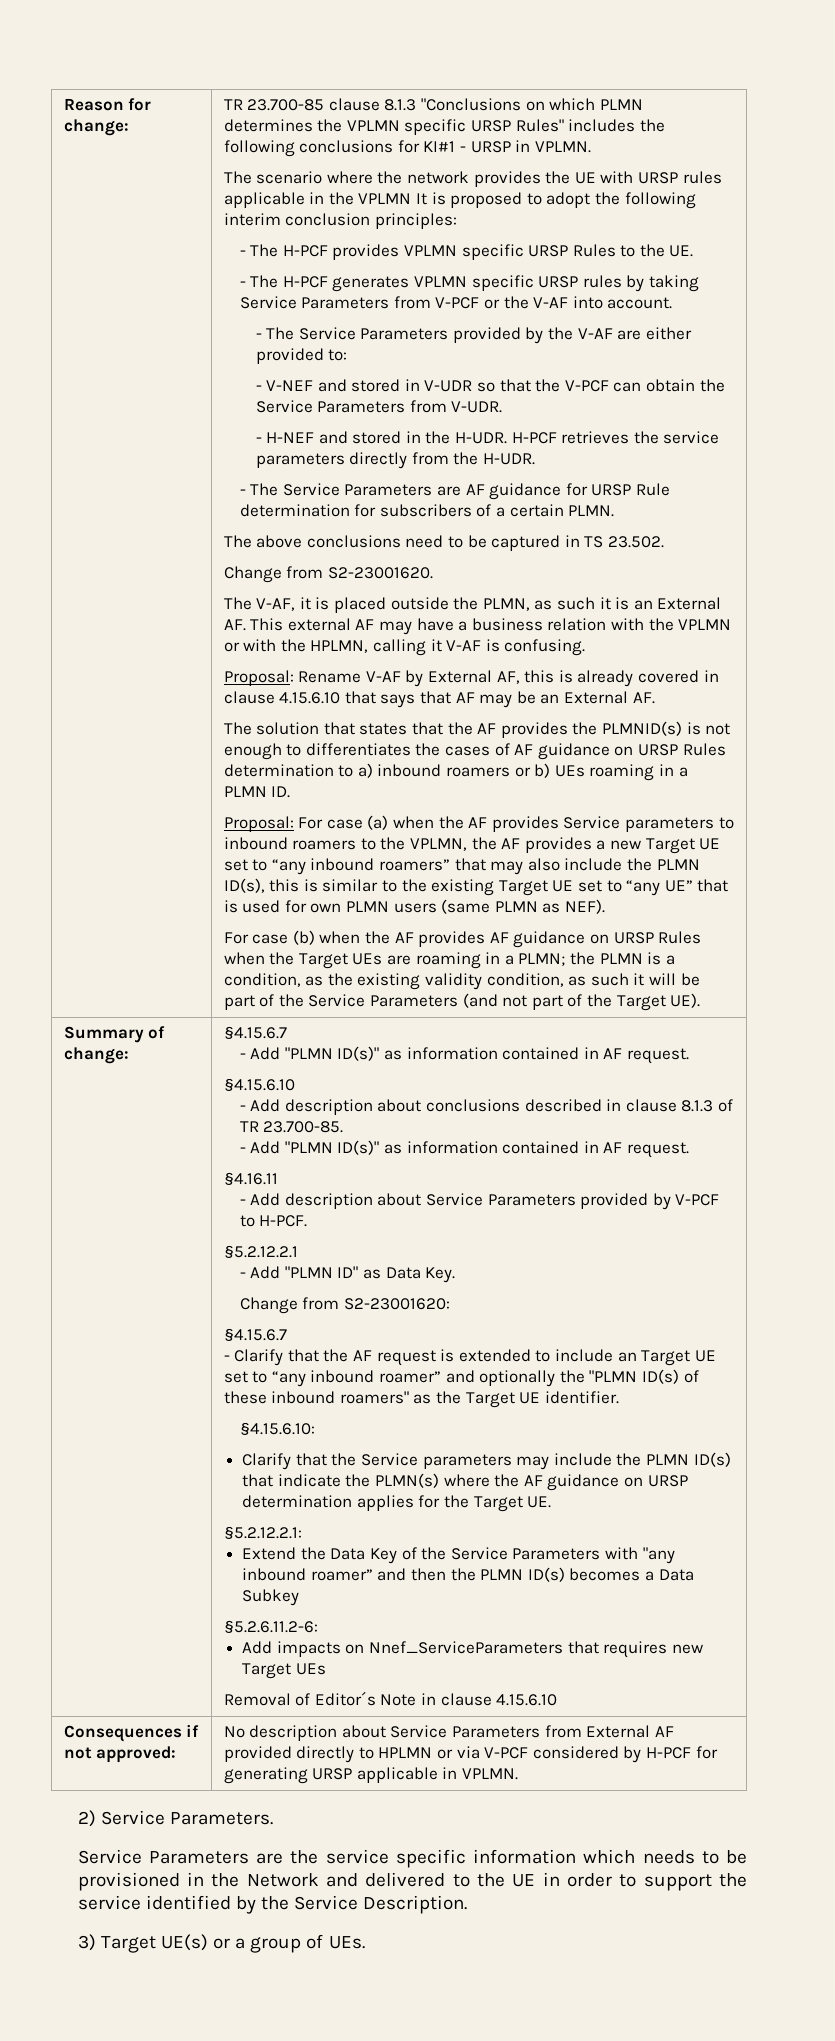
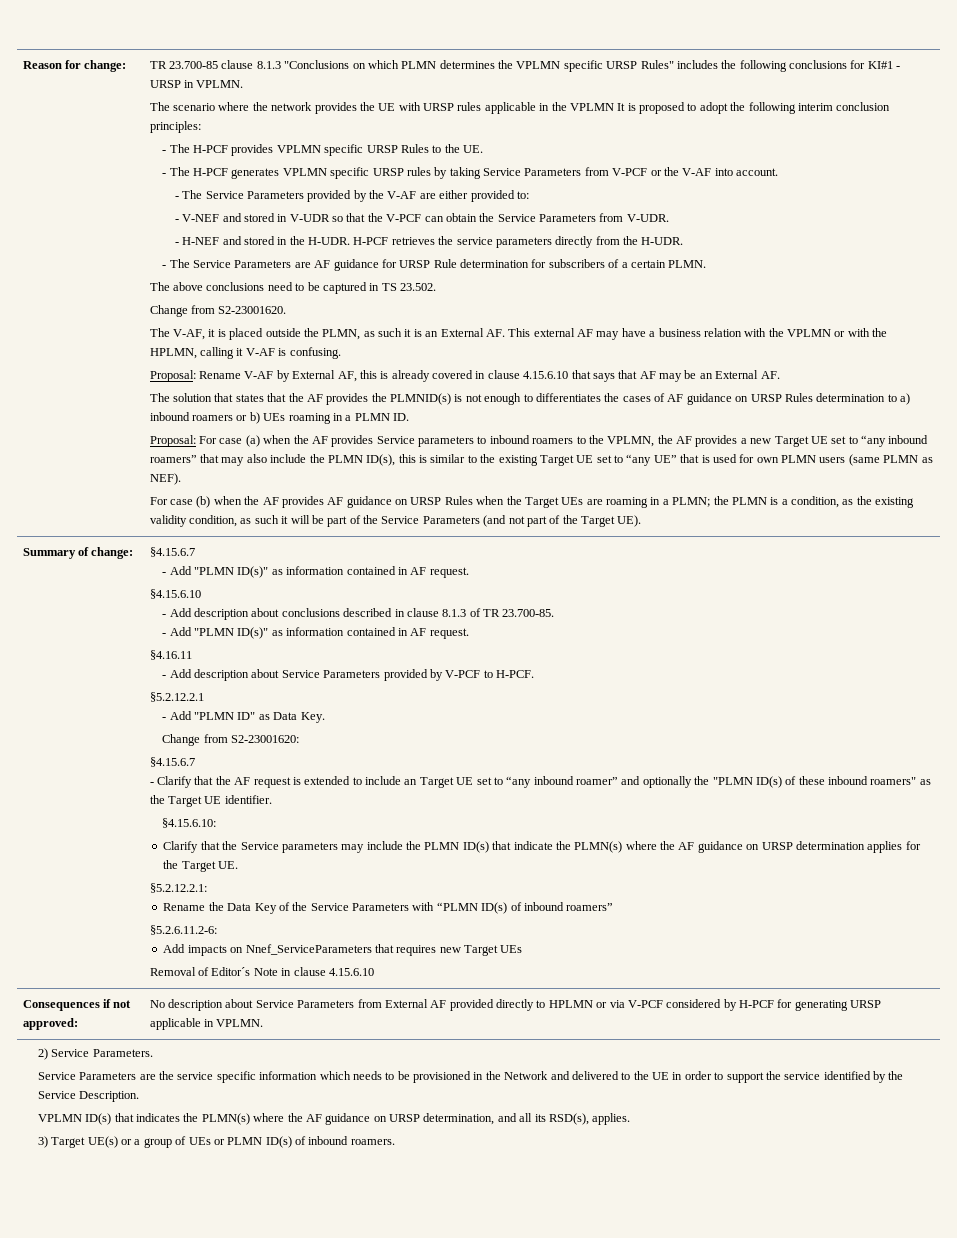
- Extend the Data Key of the Service Parameters with "any inbound roamer” and then the PLMN ID(s) becomes a Data Subkey
+ Rename the Data Key of the Service Parameters with “PLMN ID(s) of inbound roamers”
+ VPLMN ID(s) that indicates the PLMN(s) where the AF guidance on URSP determination, and all its RSD(s), applies.
- 3) Target UE(s) or a group of UEs.
+ 3) Target UE(s) or a group of UEs or PLMN ID(s) of inbound roamers.

